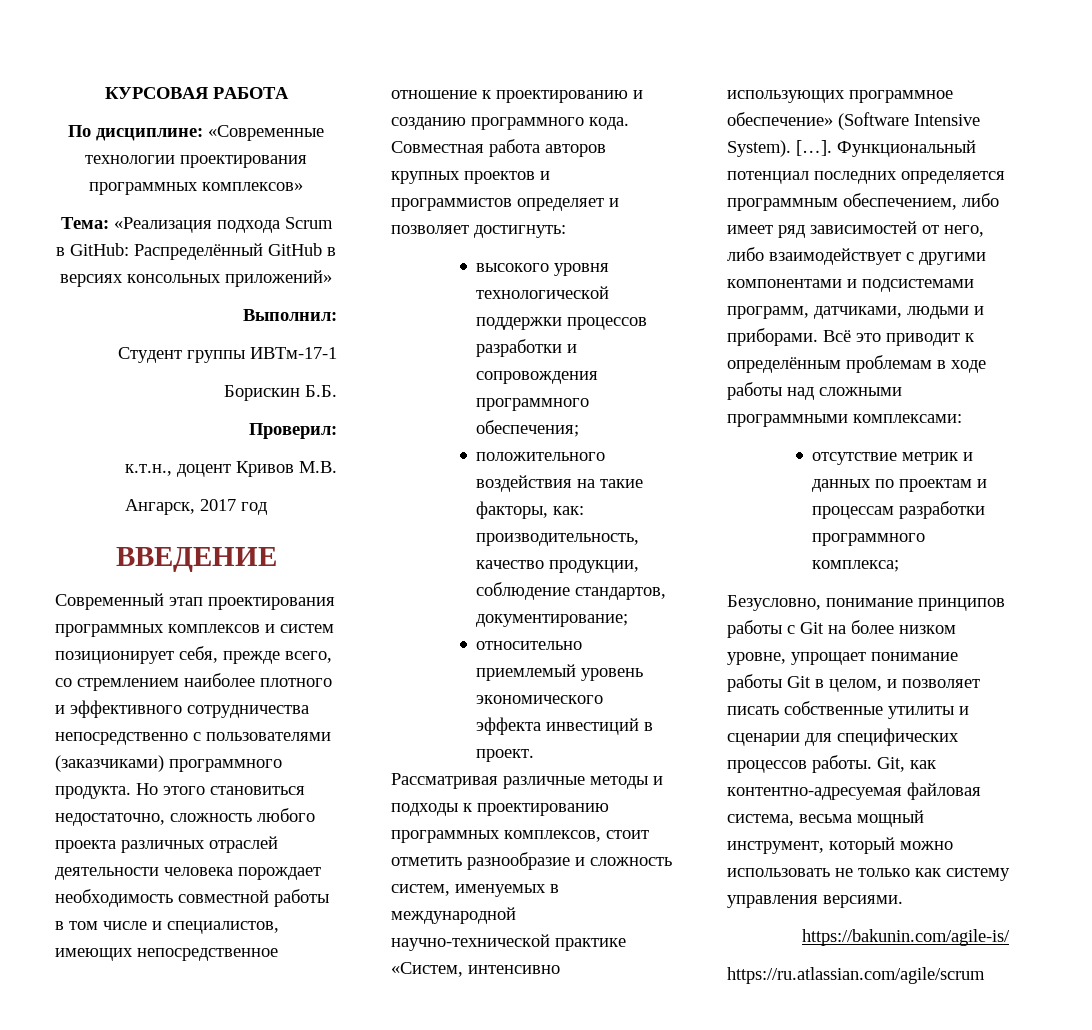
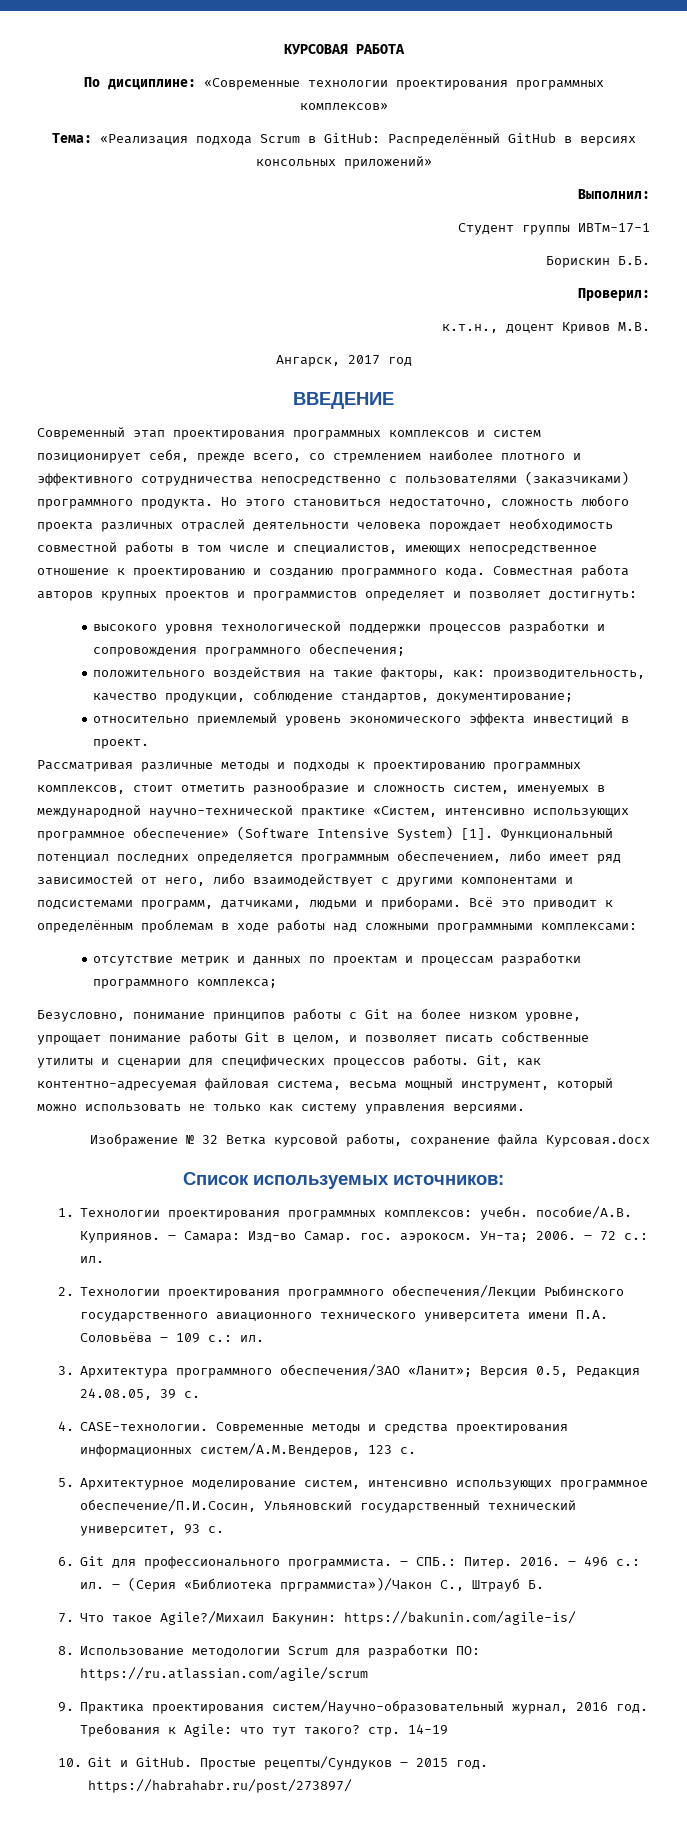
- Рассматривая различные методы и подходы к проектированию программных комплексов, стоит отметить разнообразие и сложность систем, именуемых в международной научно-технической практике «Систем, интенсивно использующих программное обеспечение» (Software Intensive System). […].
+ Рассматривая различные методы и подходы к проектированию программных комплексов, стоит отметить разнообразие и сложность систем, именуемых в международной научно-технической практике «Систем, интенсивно использующих программное обеспечение» (Software Intensive System) [1].
- https://bakunin.com/agile-is/
- https://ru.atlassian.com/agile/scrum
+ Изображение № 32 Ветка курсовой работы, сохранение файла Курсовая.docx
+ Список используемых источников:
+ 1. Технологии проектирования программных комплексов: учебн. пособие/А.В. Куприянов. – Самара: Изд-во Самар. гос. аэрокосм. Ун-та; 2006. – 72 с.: ил.
+ 2. Технологии проектирования программного обеспечения/Лекции Рыбинского государственного авиационного технического университета имени П.А. Соловьёва – 109 с.: ил.
+ 3. Архитектура программного обеспечения/ЗАО «Ланит»; Версия 0.5, Редакция 24.08.05, 39 с.
+ 4. CASE-технологии. Современные методы и средства проектирования информационных систем/А.М.Вендеров, 123 с.
+ 5. Архитектурное моделирование систем, интенсивно использующих программное обеспечение/П.И.Сосин, Ульяновский государственный технический университет, 93 с.
+ 6. Git для профессионального программиста. – СПБ.: Питер. 2016. – 496 с.: ил. – (Серия «Библиотека прграммиста»)/Чакон С., Штрауб Б.
+ 7. Что такое Agile?/Михаил Бакунин: https://bakunin.com/agile-is/
+ 8. Использование методологии Scrum для разработки ПО: https://ru.atlassian.com/agile/scrum
+ 9. Практика проектирования систем/Научно-образовательный журнал, 2016 год. Требования к Agile: что тут такого? стр. 14-19
+ 10. Git и GitHub. Простые рецепты/Сундуков – 2015 год. https://habrahabr.ru/post/273897/

